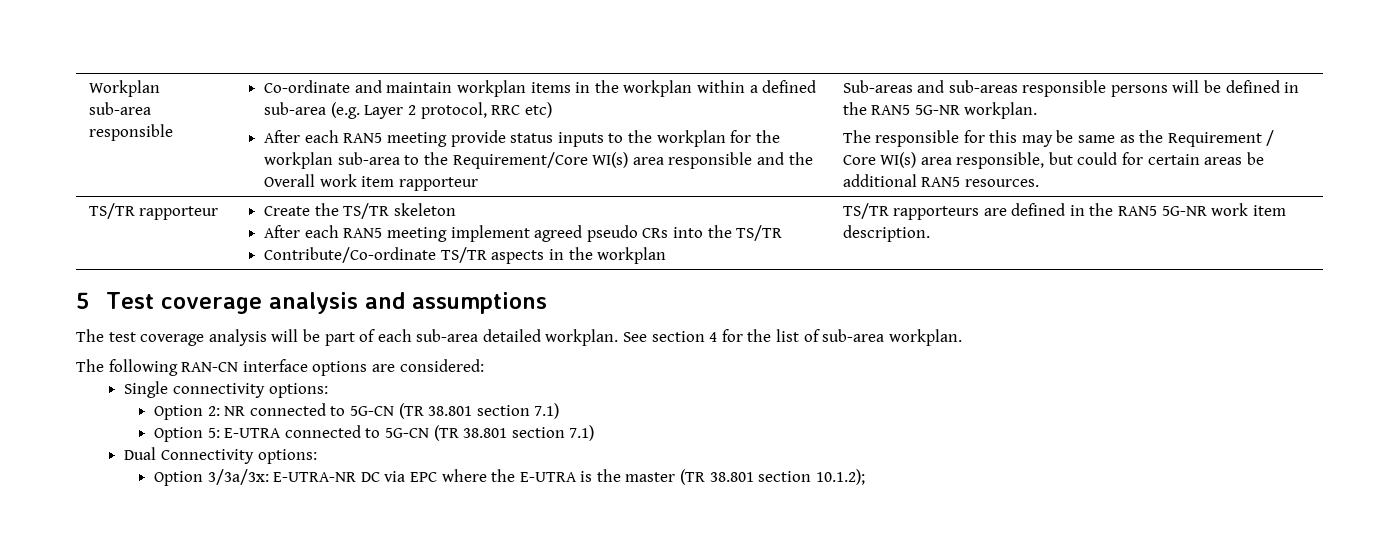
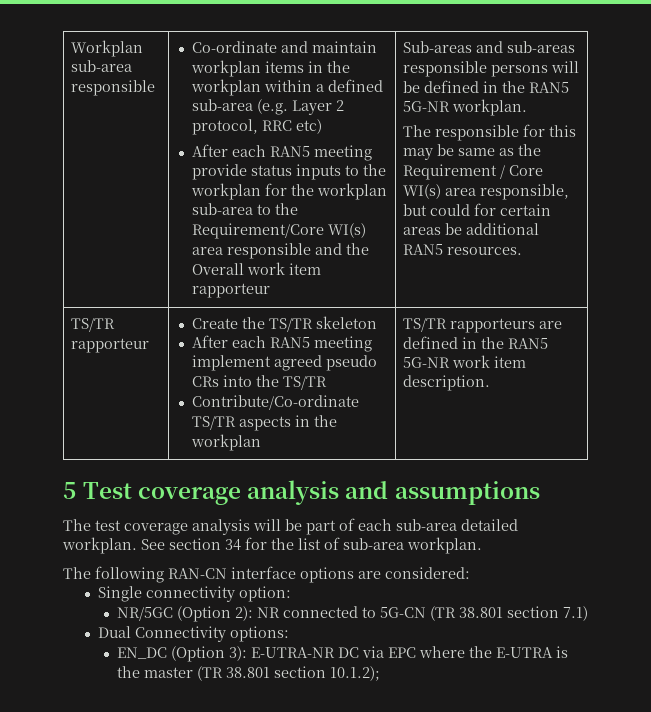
- See section 4 for the list of sub-area workplan.
+ See section 34 for the list of sub-area workplan.
- Single connectivity options:
- Option 2: NR connected to 5G-CN (TR 38.801 section 7.1)
+ Single connectivity option:
+ NR/5GC (Option 2): NR connected to 5G-CN (TR 38.801 section 7.1)
- Option 5: E-UTRA connected to 5G-CN (TR 38.801 section 7.1)
- Option 3/3a/3x: E-UTRA-NR DC via EPC where the E-UTRA is the master (TR 38.801 section 10.1.2);
+ EN_DC (Option 3): E-UTRA-NR DC via EPC where the E-UTRA is the master (TR 38.801 section 10.1.2);

